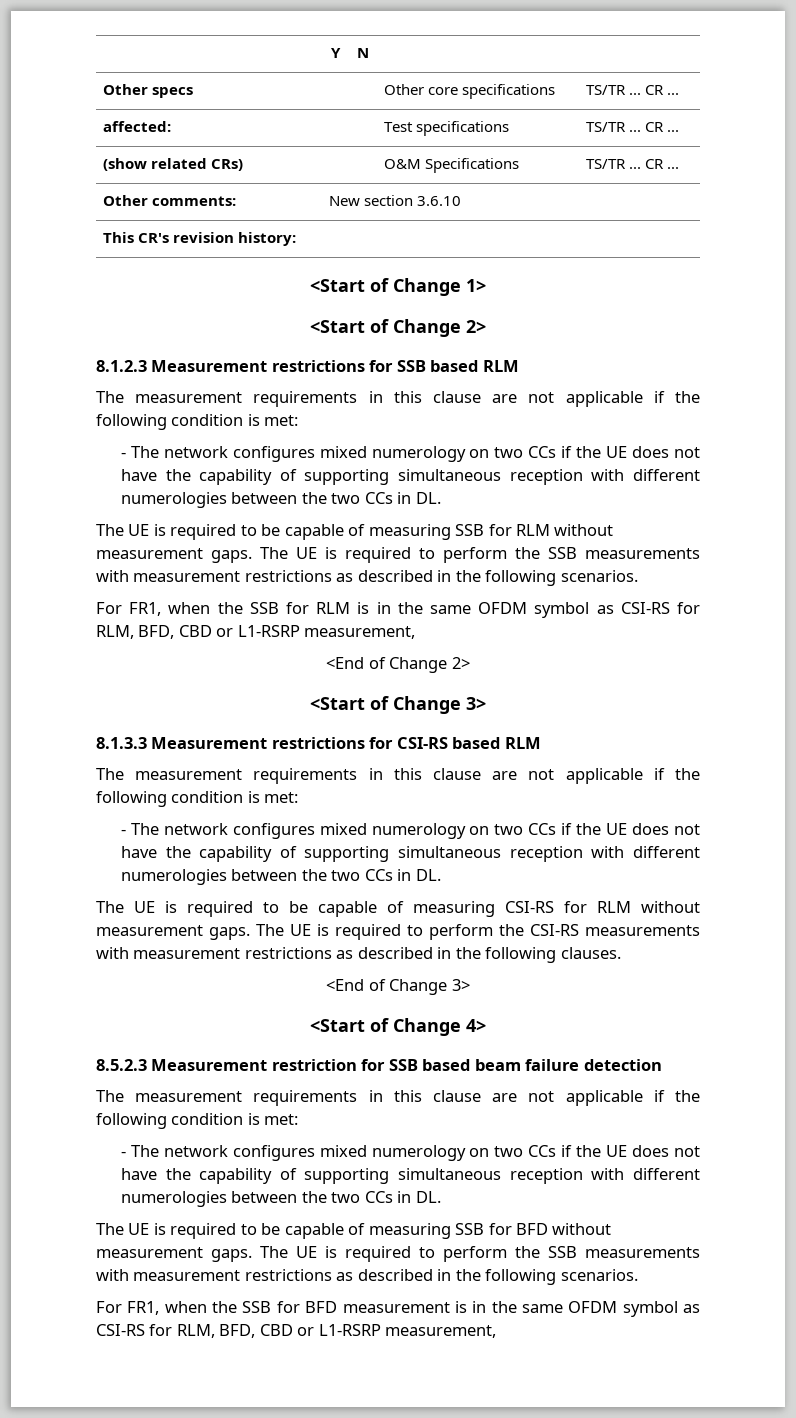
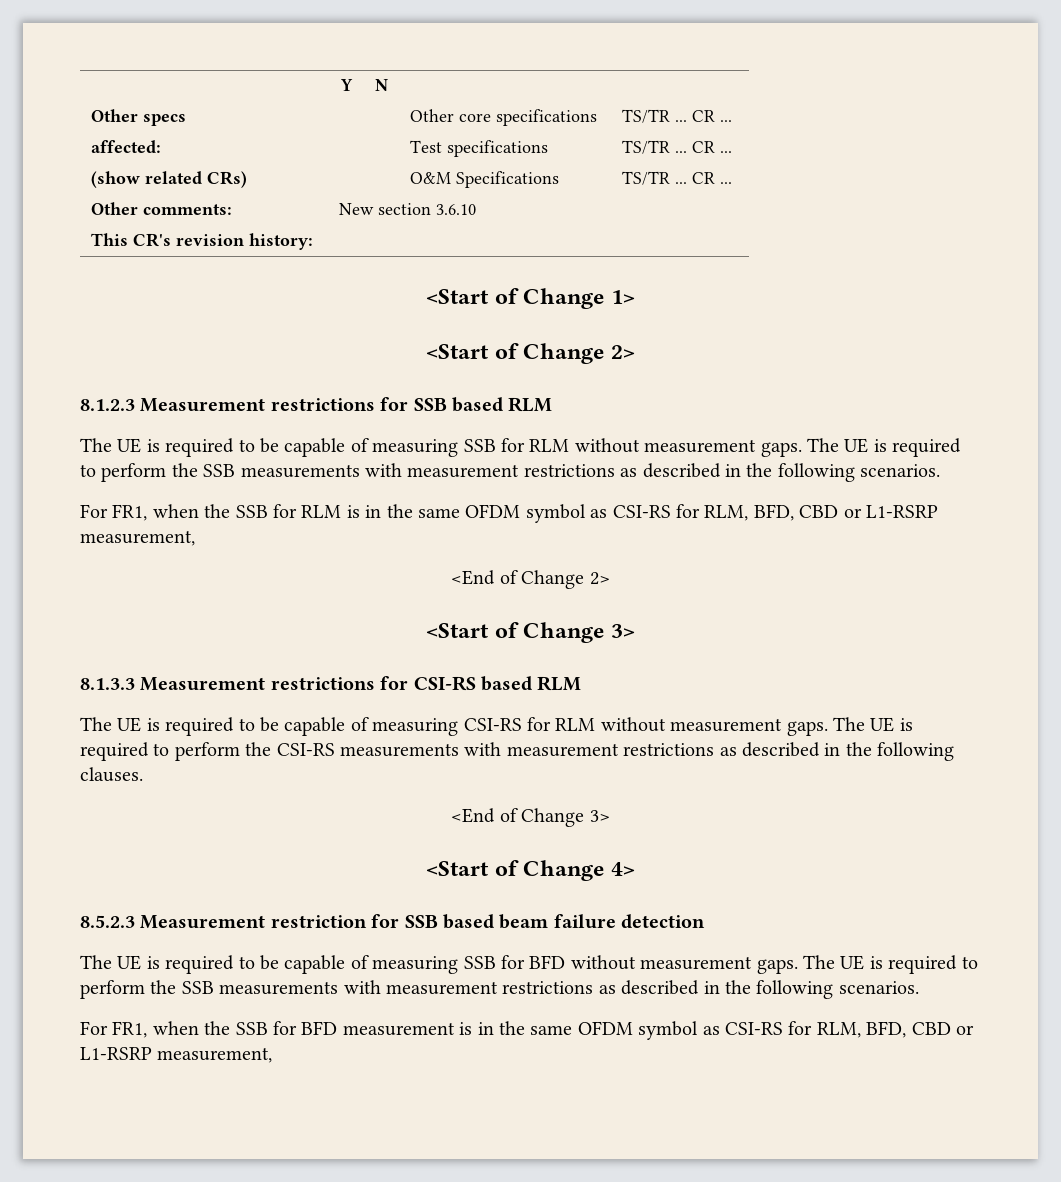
  8.1.2.3 Measurement restrictions for SSB based RLM
- The measurement requirements in this clause are not applicable if the following condition is met:
- - The network configures mixed numerology on two CCs if the UE does not have the capability of supporting simultaneous reception with different numerologies between the two CCs in DL.
  8.1.3.3 Measurement restrictions for CSI-RS based RLM
- The measurement requirements in this clause are not applicable if the following condition is met:
- - The network configures mixed numerology on two CCs if the UE does not have the capability of supporting simultaneous reception with different numerologies between the two CCs in DL.
  8.5.2.3 Measurement restriction for SSB based beam failure detection
- The measurement requirements in this clause are not applicable if the following condition is met:
- - The network configures mixed numerology on two CCs if the UE does not have the capability of supporting simultaneous reception with different numerologies between the two CCs in DL.

